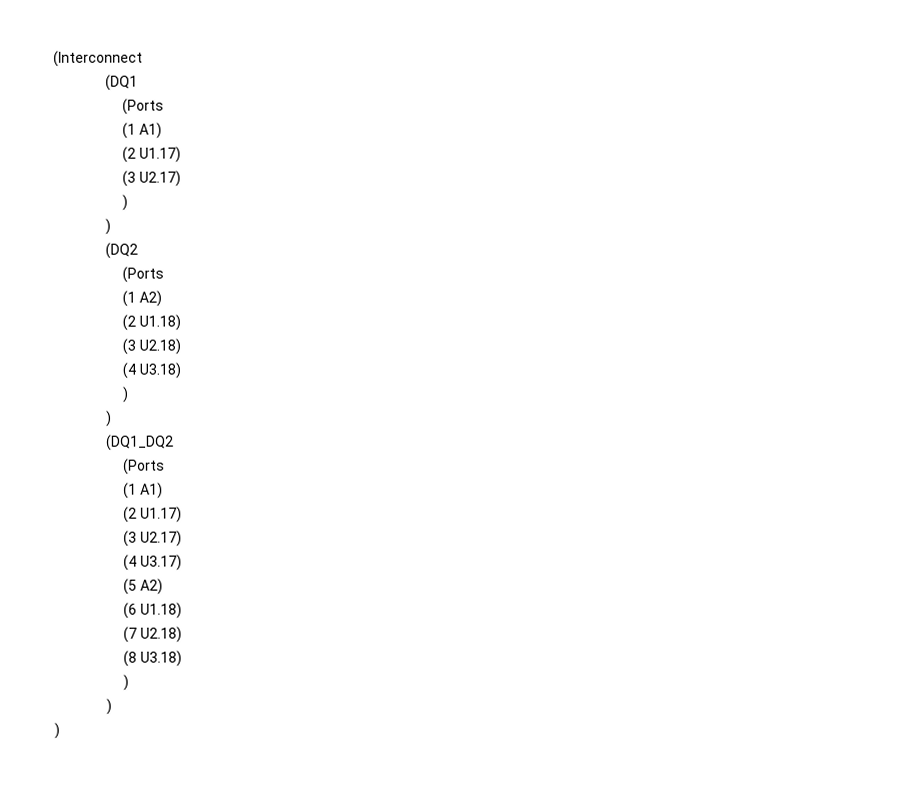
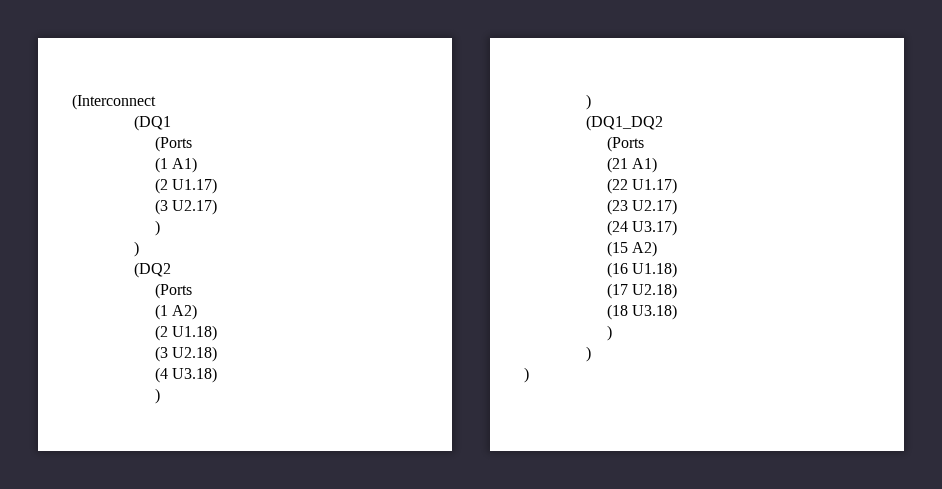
  (DQ1_DQ2
  (Ports
- (1 A1)
- (2 U1.17)
- (3 U2.17)
- (4 U3.17)
+ (21 A1)
+ (22 U1.17)
+ (23 U2.17)
+ (24 U3.17)
- (5 A2)
- (6 U1.18)
- (7 U2.18)
- (8 U3.18)
+ (15 A2)
+ (16 U1.18)
+ (17 U2.18)
+ (18 U3.18)

